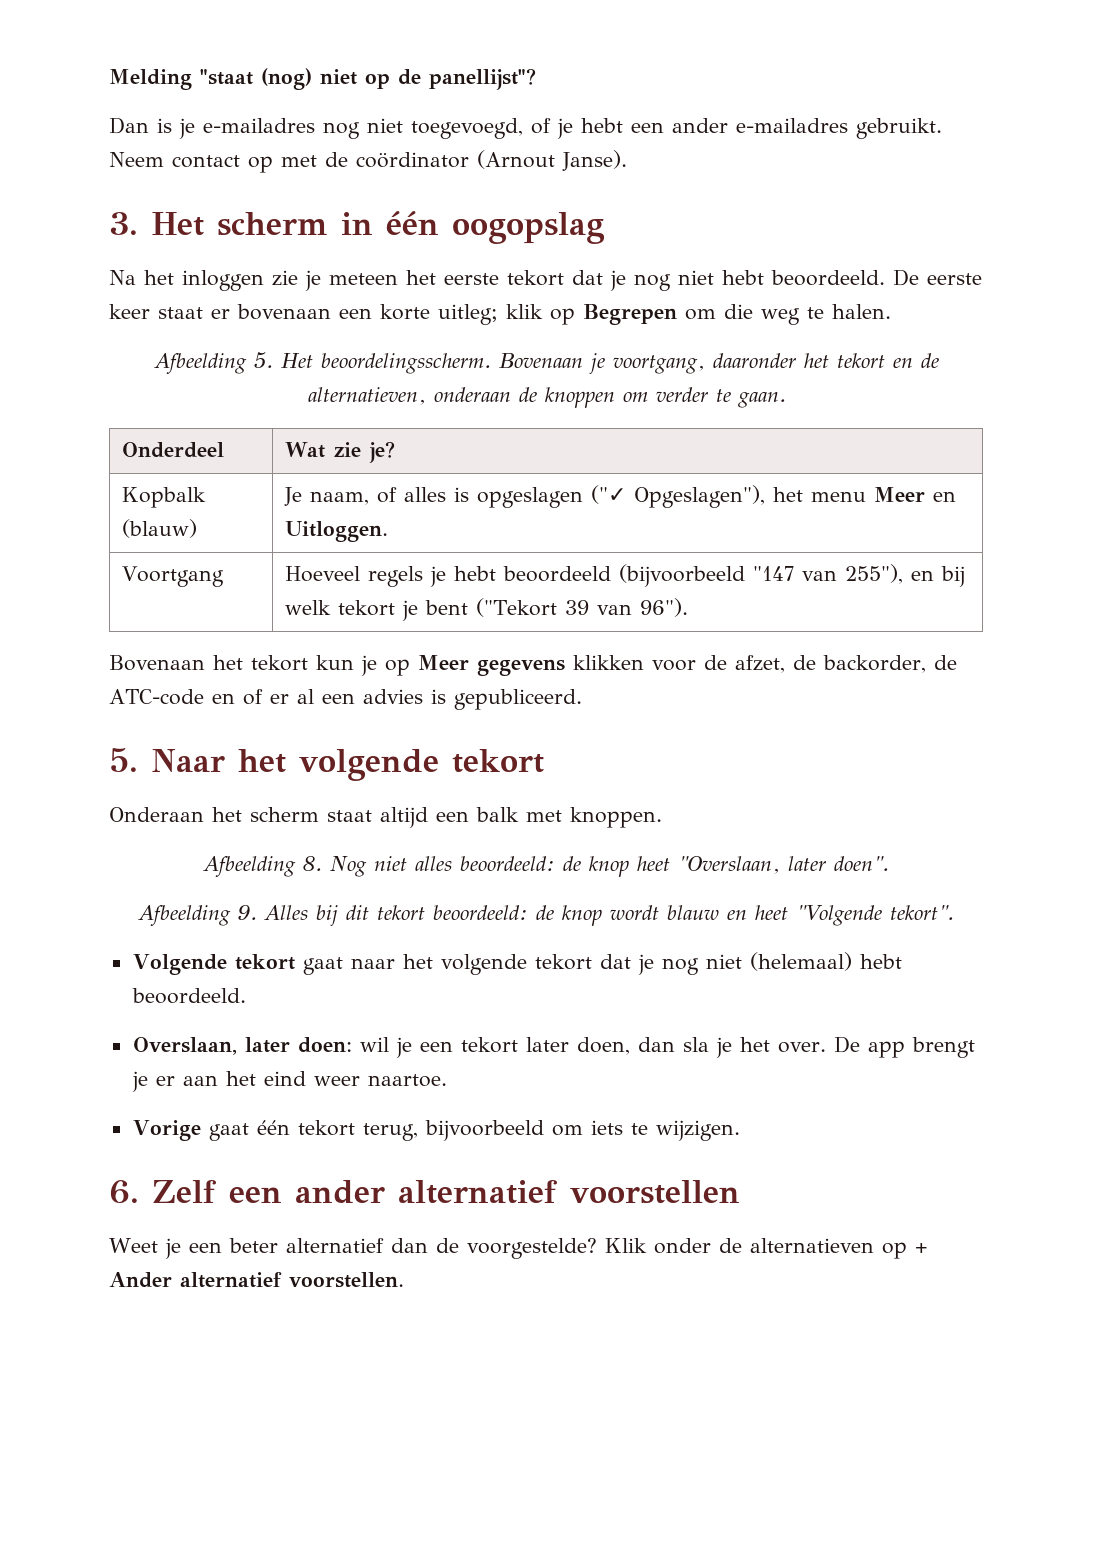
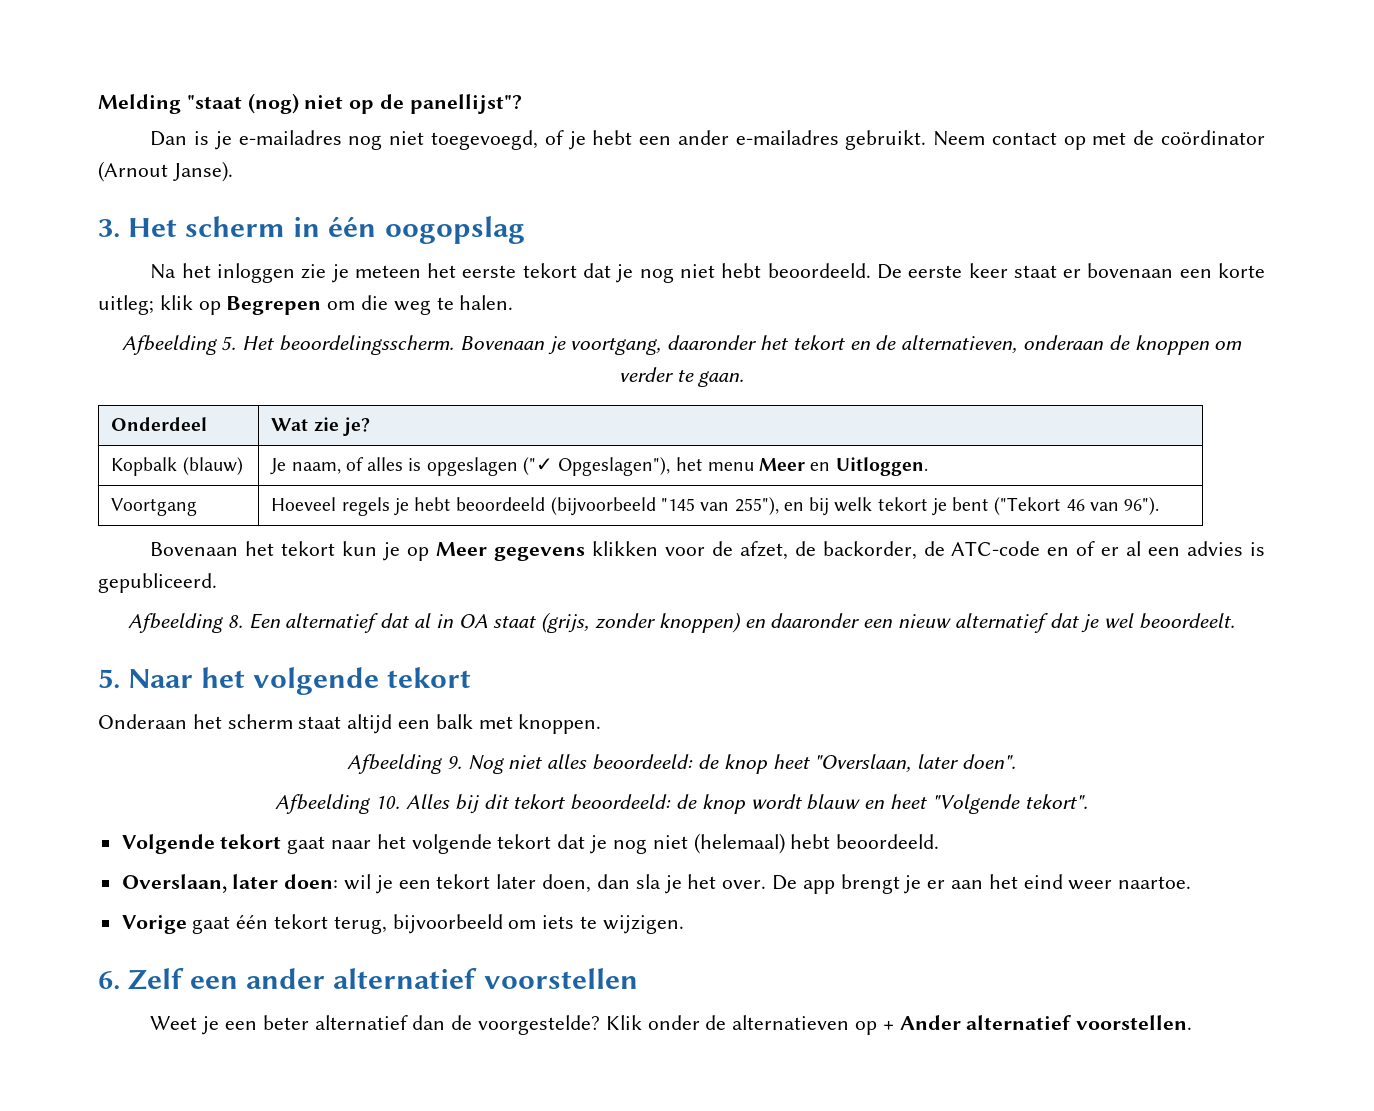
- Voortgang | Hoeveel regels je hebt beoordeeld (bijvoorbeeld "147 van 255"), en bij welk tekort je bent ("Tekort 39 van 96").
+ Voortgang | Hoeveel regels je hebt beoordeeld (bijvoorbeeld "145 van 255"), en bij welk tekort je bent ("Tekort 46 van 96").
+ Afbeelding 8. Een alternatief dat al in OA staat (grijs, zonder knoppen) en daaronder een nieuw alternatief dat je wel beoordeelt.
- Afbeelding 8. Nog niet alles beoordeeld: de knop heet "Overslaan, later doen".
+ Afbeelding 9. Nog niet alles beoordeeld: de knop heet "Overslaan, later doen".
- Afbeelding 9. Alles bij dit tekort beoordeeld: de knop wordt blauw en heet "Volgende tekort".
+ Afbeelding 10. Alles bij dit tekort beoordeeld: de knop wordt blauw en heet "Volgende tekort".

